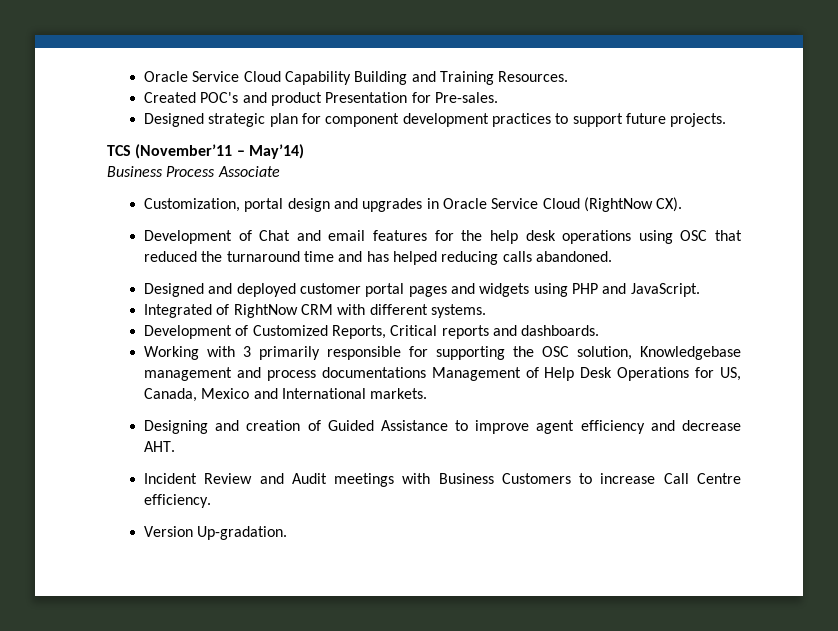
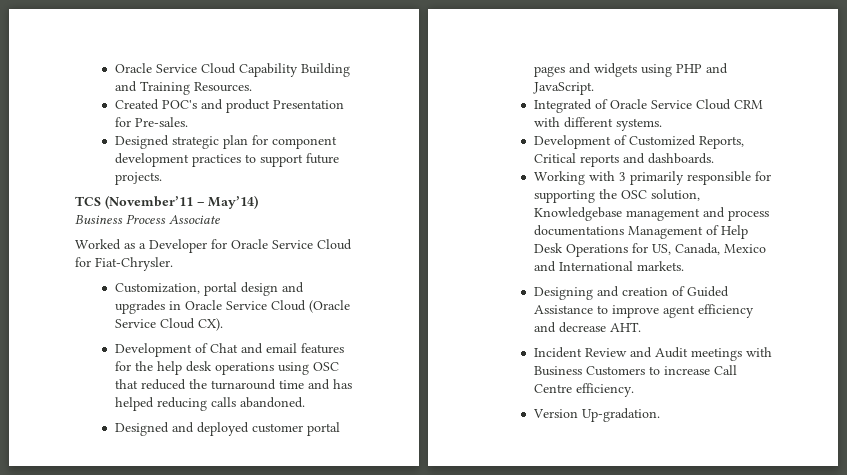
+ Worked as a Developer for Oracle Service Cloud for Fiat-Chrysler.
- Customization, portal design and upgrades in Oracle Service Cloud (RightNow CX).
+ Customization, portal design and upgrades in Oracle Service Cloud (Oracle Service Cloud CX).
- Integrated of RightNow CRM with different systems.
+ Integrated of Oracle Service Cloud CRM with different systems.

